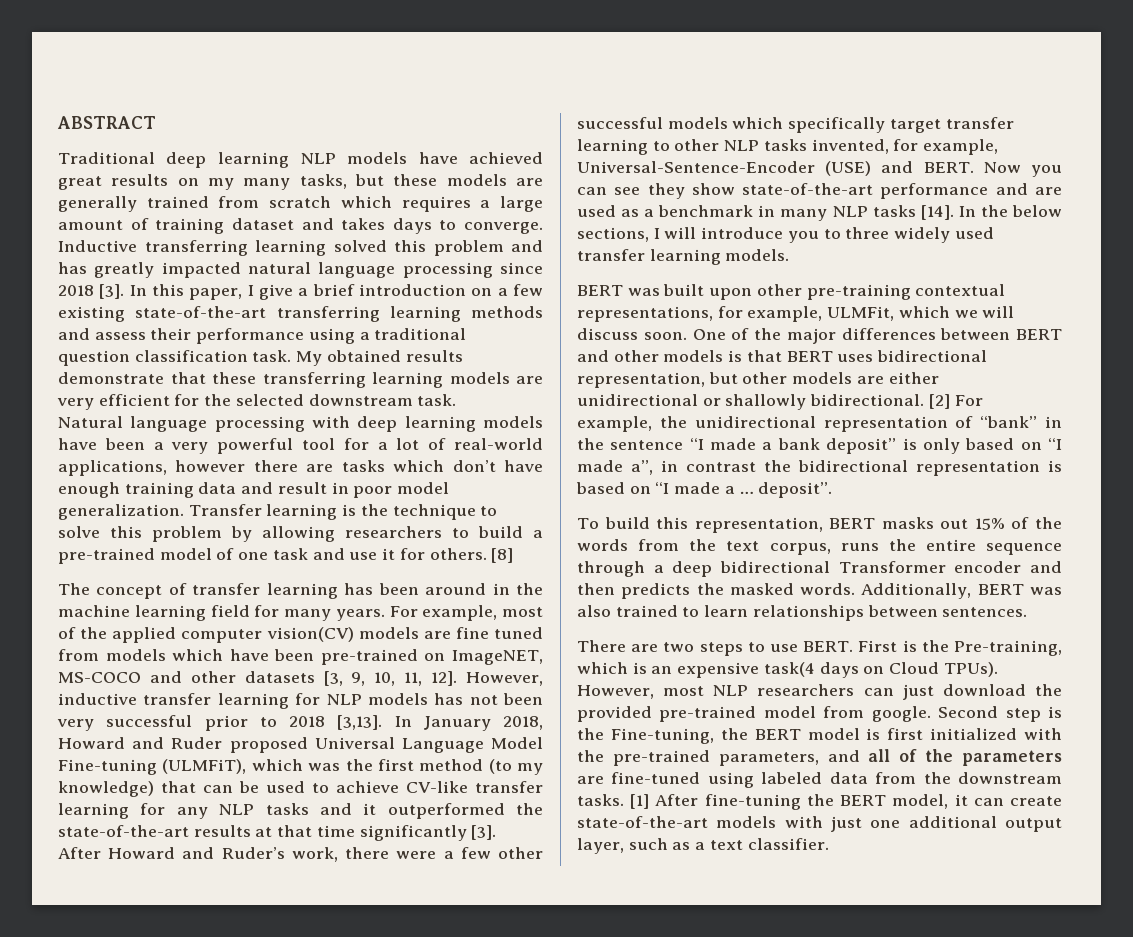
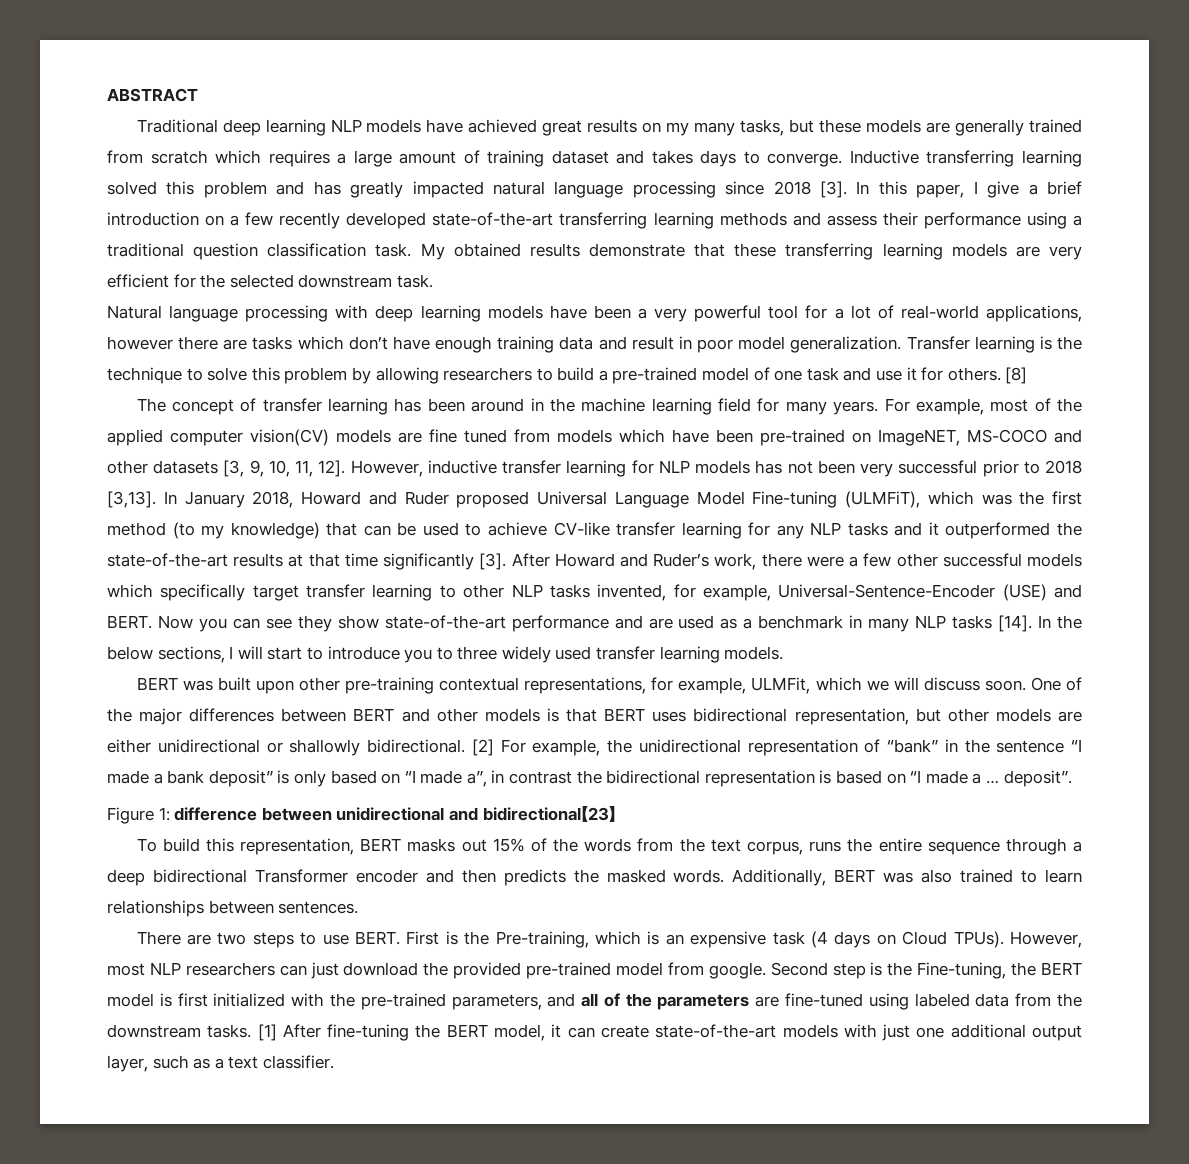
- In this paper, I give a brief introduction on a few existing state-of-the-art transferring learning methods and assess their performance using a traditional question classification task.
+ In this paper, I give a brief introduction on a few recently developed state-of-the-art transferring learning methods and assess their performance using a traditional question classification task.
- In the below sections, I will introduce you to three widely used transfer learning models.
+ In the below sections, I will start to introduce you to three widely used transfer learning models.
+ Figure 1: difference between unidirectional and bidirectional【23】
- First is the Pre-training, which is an expensive task(4 days on Cloud TPUs).
+ First is the Pre-training, which is an expensive task (4 days on Cloud TPUs).

